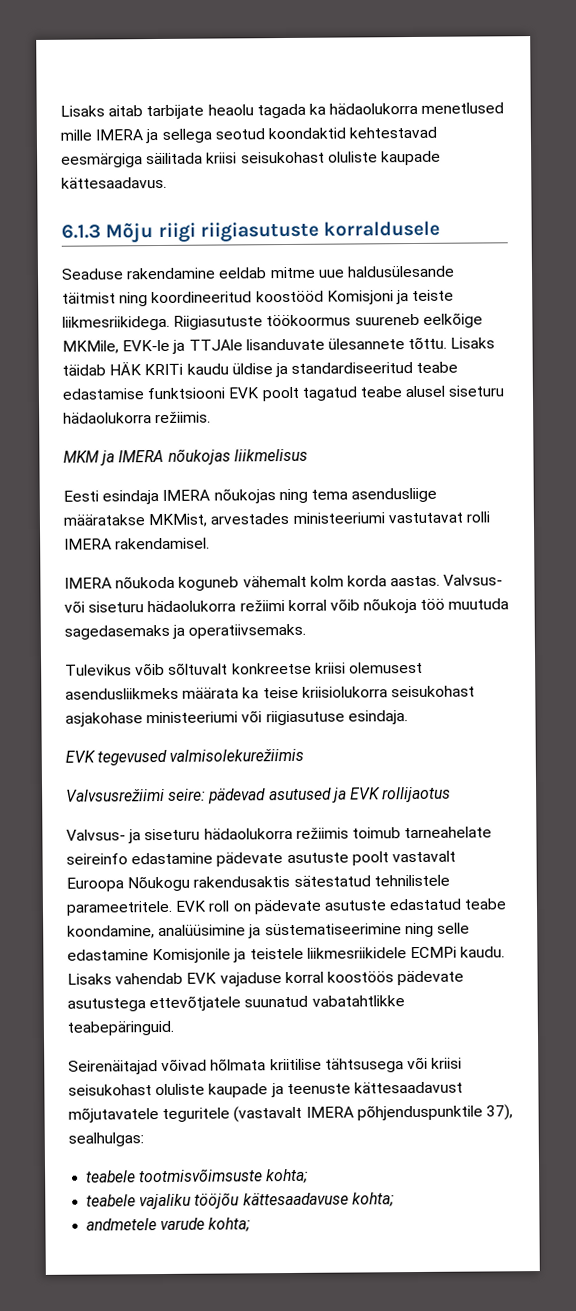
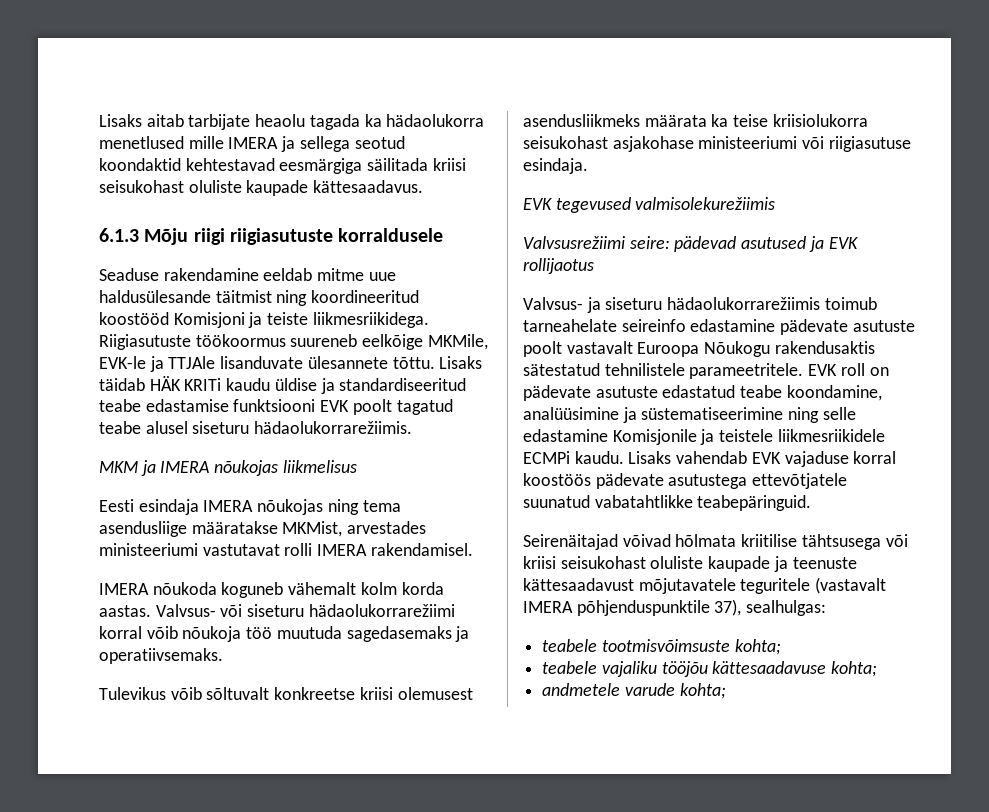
- Lisaks täidab HÄK KRITi kaudu üldise ja standardiseeritud teabe edastamise funktsiooni EVK poolt tagatud teabe alusel siseturu hädaolukorra režiimis.
+ Lisaks täidab HÄK KRITi kaudu üldise ja standardiseeritud teabe edastamise funktsiooni EVK poolt tagatud teabe alusel siseturu hädaolukorrarežiimis.
- Valvsus- või siseturu hädaolukorra režiimi korral võib nõukoja töö muutuda sagedasemaks ja operatiivsemaks.
+ Valvsus- või siseturu hädaolukorrarežiimi korral võib nõukoja töö muutuda sagedasemaks ja operatiivsemaks.
- Valvsus- ja siseturu hädaolukorra režiimis toimub tarneahelate seireinfo edastamine pädevate asutuste poolt vastavalt Euroopa Nõukogu rakendusaktis sätestatud tehnilistele parameetritele.
+ Valvsus- ja siseturu hädaolukorrarežiimis toimub tarneahelate seireinfo edastamine pädevate asutuste poolt vastavalt Euroopa Nõukogu rakendusaktis sätestatud tehnilistele parameetritele.

